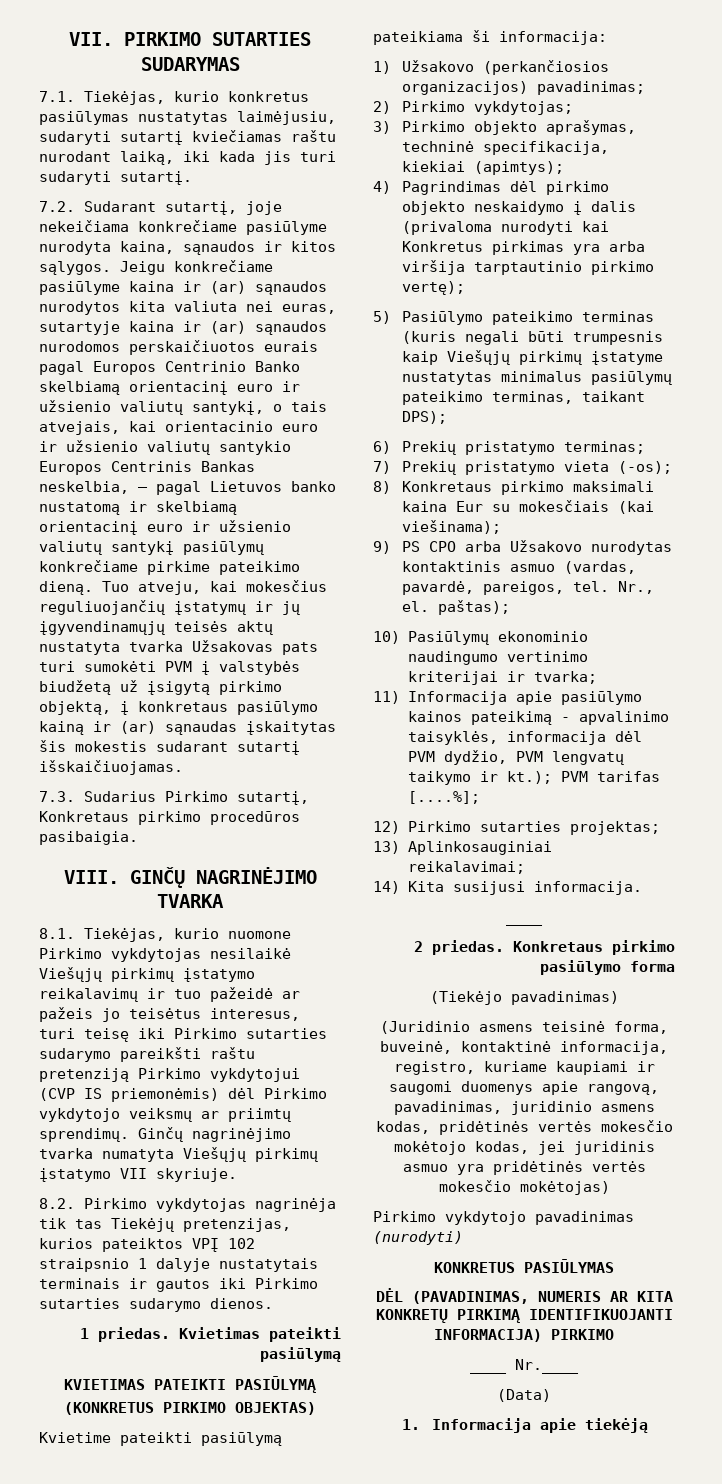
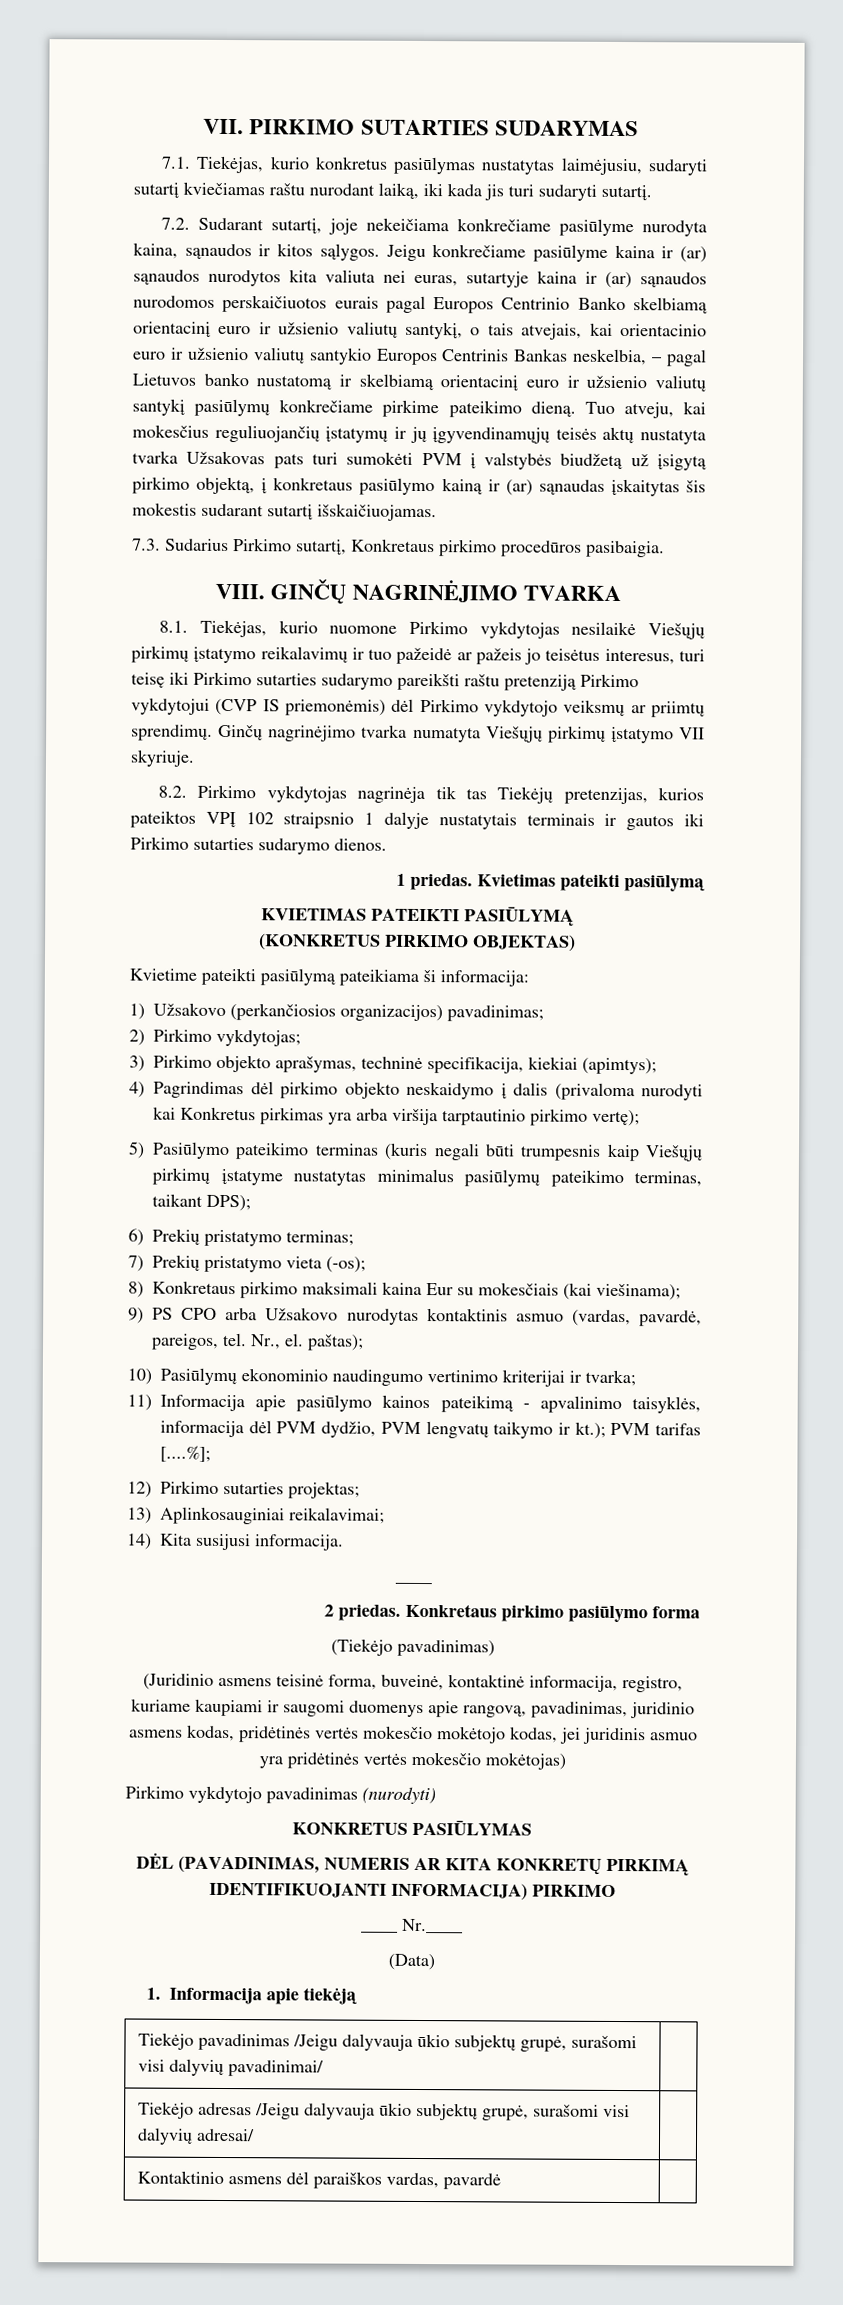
+ Tiekėjo pavadinimas /Jeigu dalyvauja ūkio subjektų grupė, surašomi visi dalyvių pavadinimai/ |
+ Tiekėjo adresas /Jeigu dalyvauja ūkio subjektų grupė, surašomi visi dalyvių adresai/ |
+ Kontaktinio asmens dėl paraiškos vardas, pavardė |

